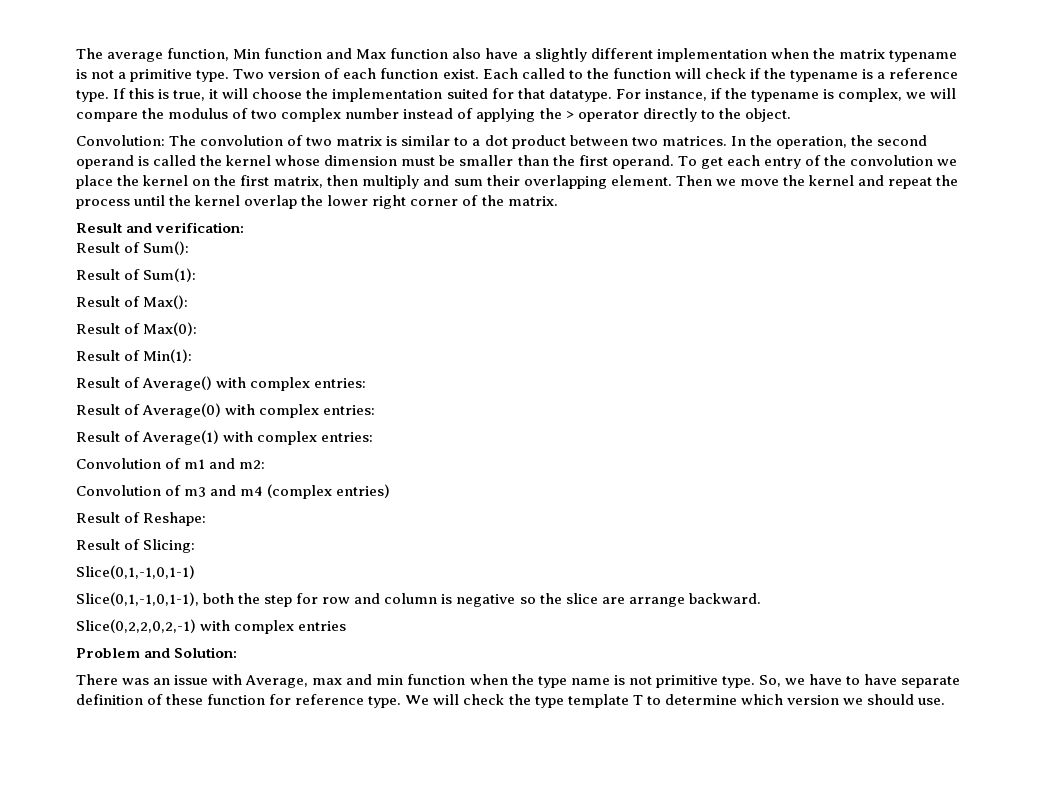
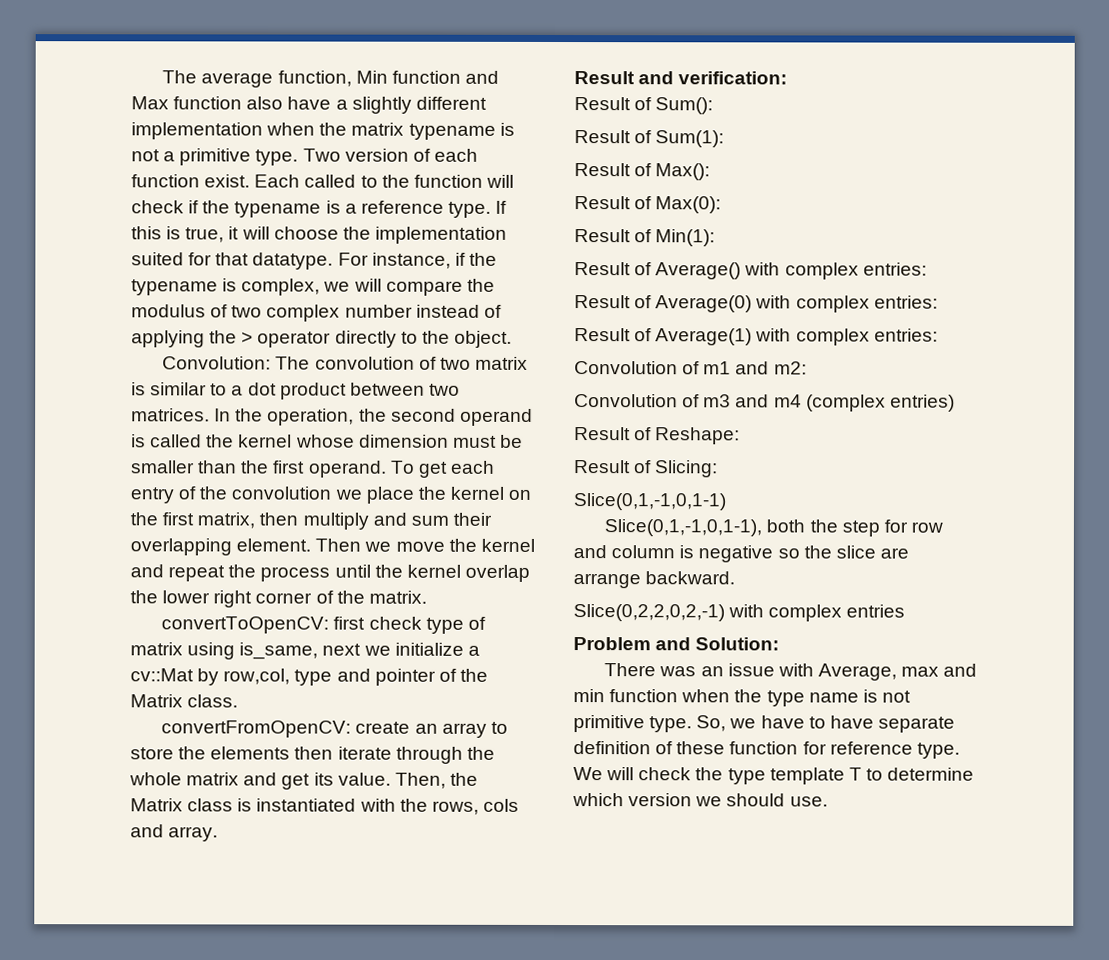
+ convertToOpenCV: first check type of matrix using is_same, next we initialize a cv::Mat by row,col, type and pointer of the Matrix class.
+ convertFromOpenCV: create an array to store the elements then iterate through the whole matrix and get its value. Then, the Matrix class is instantiated with the rows, cols and array.

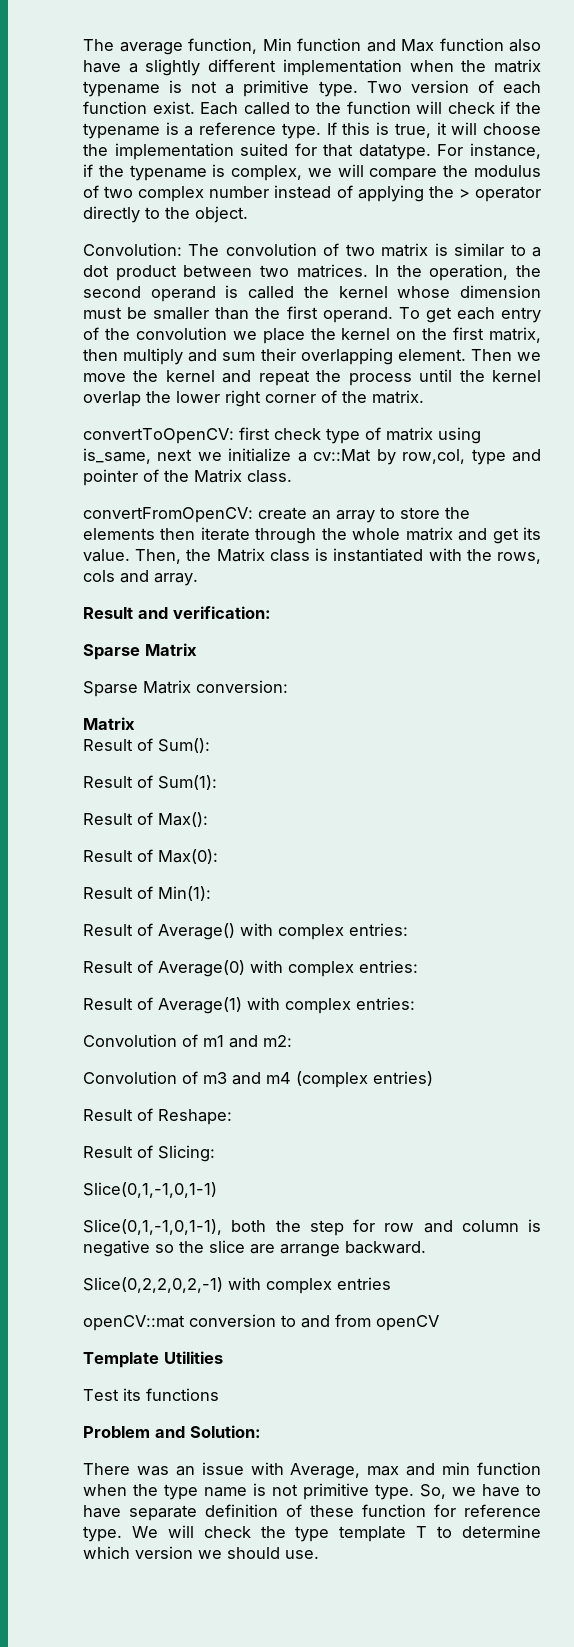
  Result and verification:
+ Sparse Matrix
+ Sparse Matrix conversion:
+ Matrix
+ openCV::mat conversion to and from openCV
+ Template Utilities
+ Test its functions

